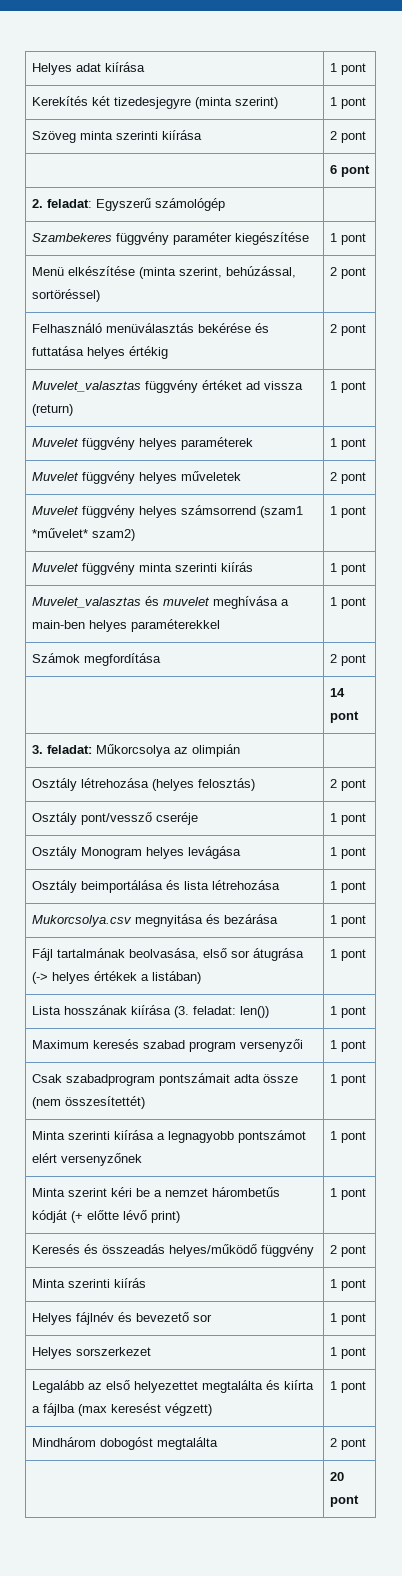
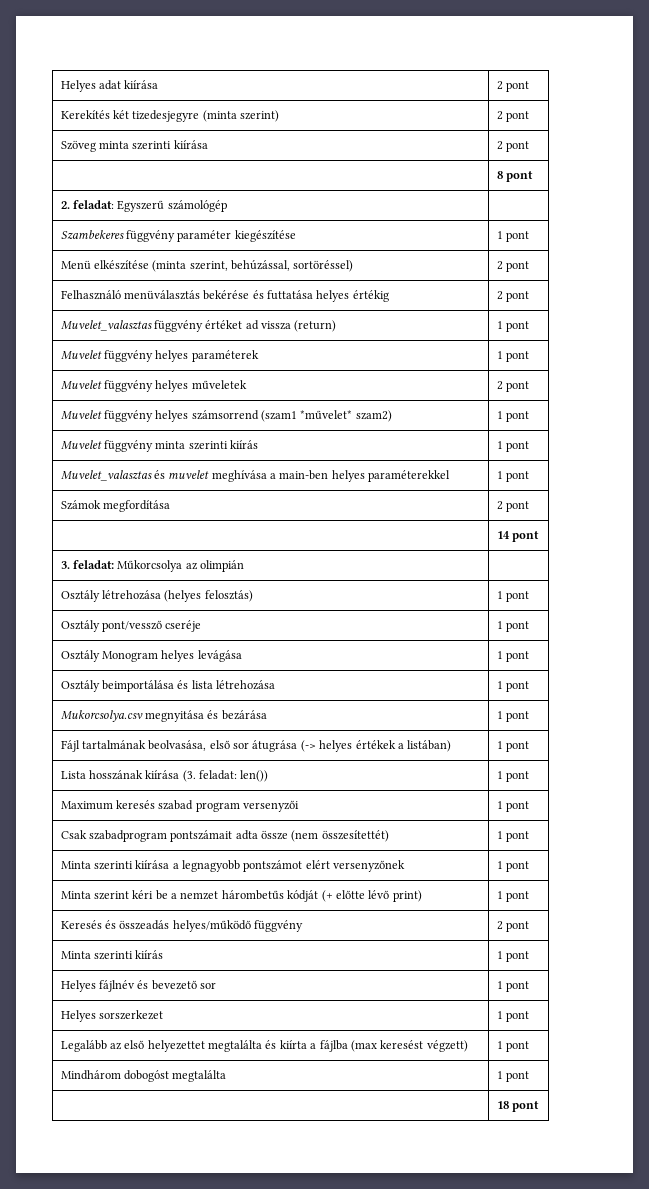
- Helyes adat kiírása | 1 pont
+ Helyes adat kiírása | 2 pont
- Kerekítés két tizedesjegyre (minta szerint) | 1 pont
+ Kerekítés két tizedesjegyre (minta szerint) | 2 pont
- | 6 pont
+ | 8 pont
- Osztály létrehozása (helyes felosztás) | 2 pont
+ Osztály létrehozása (helyes felosztás) | 1 pont
- Mindhárom dobogóst megtalálta | 2 pont
- | 20 pont
+ Mindhárom dobogóst megtalálta | 1 pont
+ | 18 pont

